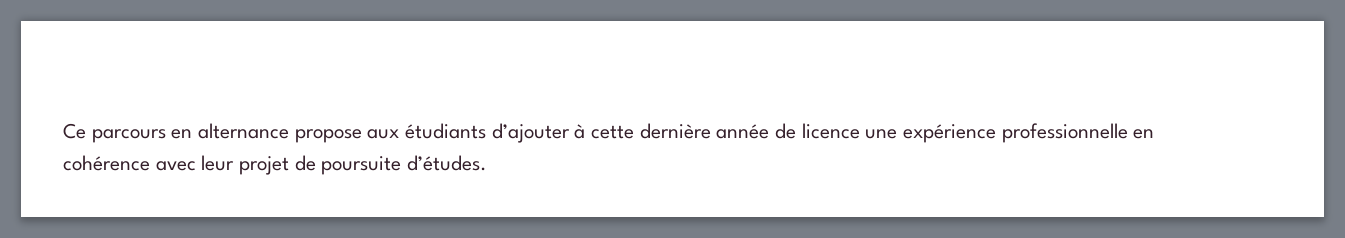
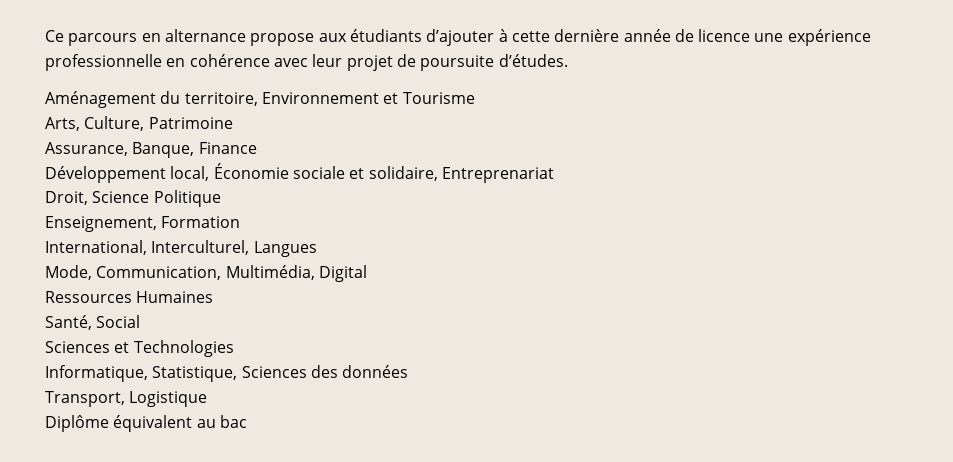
+ Aménagement du territoire, Environnement et Tourisme
+ Arts, Culture, Patrimoine
+ Assurance, Banque, Finance
+ Développement local, Économie sociale et solidaire, Entreprenariat
+ Droit, Science Politique
+ Enseignement, Formation
+ International, Interculturel, Langues
+ Mode, Communication, Multimédia, Digital
+ Ressources Humaines
+ Santé, Social
+ Sciences et Technologies
+ Informatique, Statistique, Sciences des données
+ Transport, Logistique
+ Diplôme équivalent au bac

